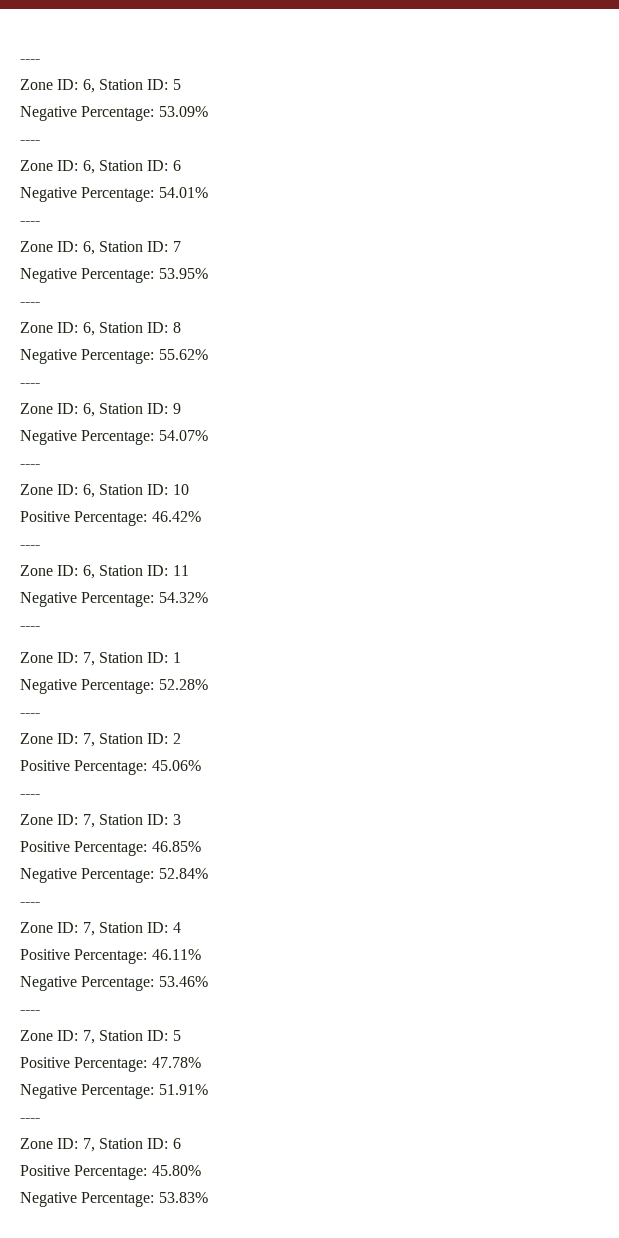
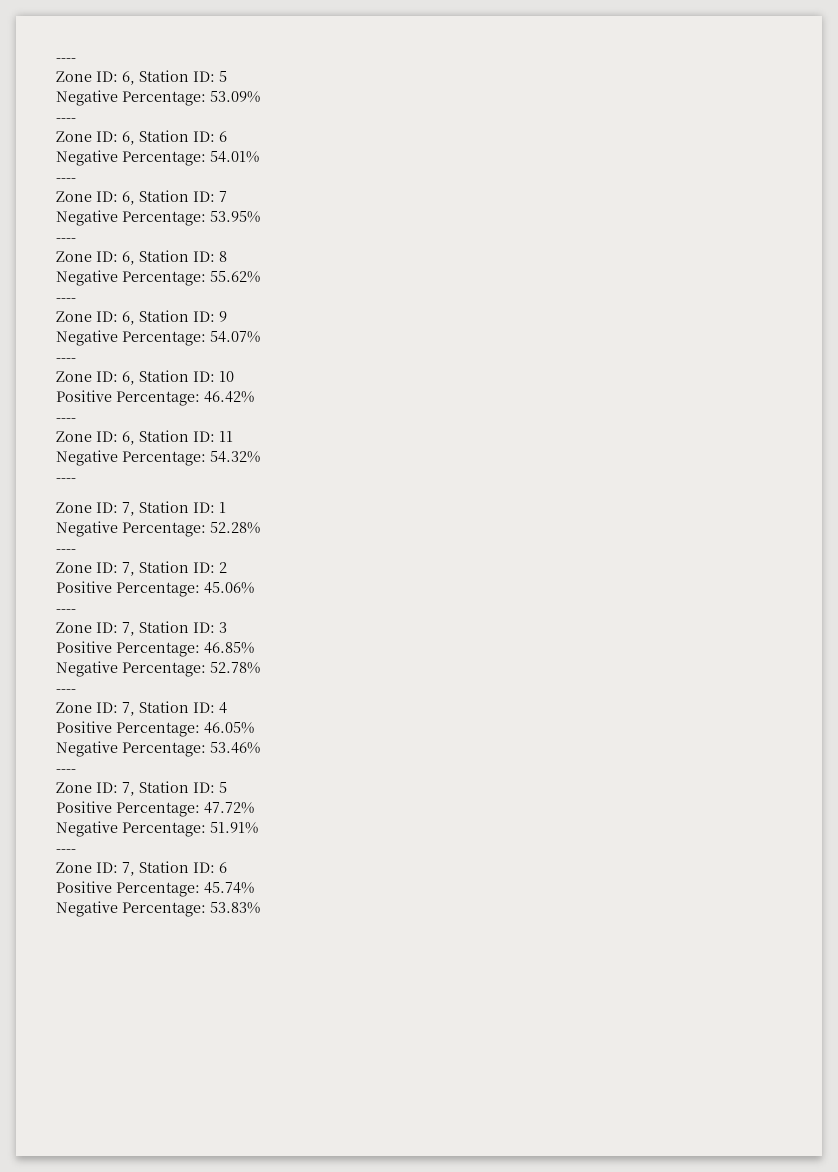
- Negative Percentage: 52.84%
+ Negative Percentage: 52.78%
- Positive Percentage: 46.11%
+ Positive Percentage: 46.05%
- Positive Percentage: 47.78%
+ Positive Percentage: 47.72%
- Positive Percentage: 45.80%
+ Positive Percentage: 45.74%

